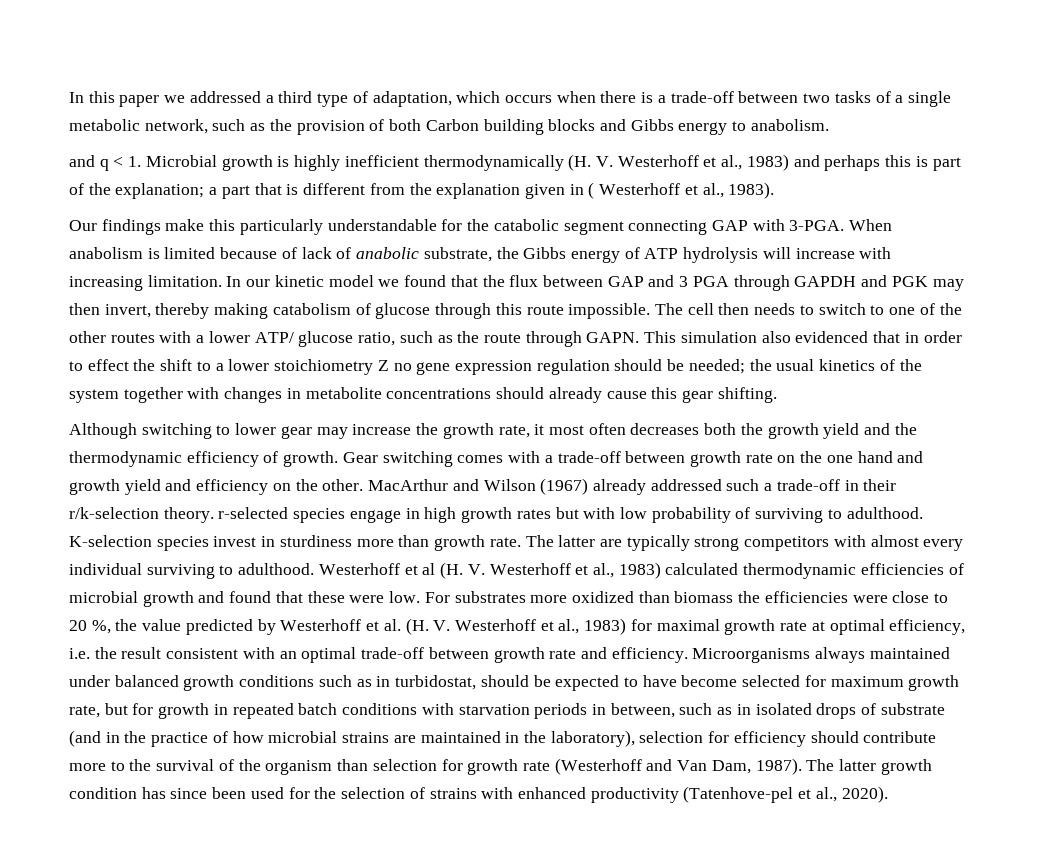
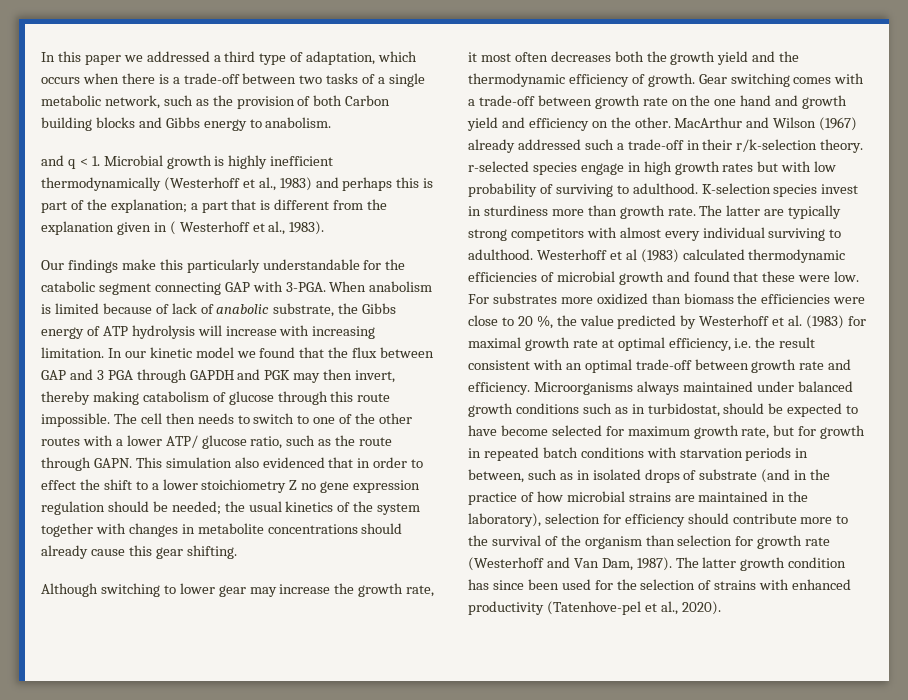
- and q < 1. Microbial growth is highly inefficient thermodynamically (H. V. Westerhoff et al., 1983) and perhaps this is part of the explanation; a part that is different from the explanation given in ( Westerhoff et al., 1983).
+ and q < 1. Microbial growth is highly inefficient thermodynamically (Westerhoff et al., 1983) and perhaps this is part of the explanation; a part that is different from the explanation given in ( Westerhoff et al., 1983).
- Westerhoff et al (H. V. Westerhoff et al., 1983) calculated thermodynamic efficiencies of microbial growth and found that these were low.
+ Westerhoff et al (1983) calculated thermodynamic efficiencies of microbial growth and found that these were low.
- For substrates more oxidized than biomass the efficiencies were close to 20 %, the value predicted by Westerhoff et al. (H. V. Westerhoff et al., 1983) for maximal growth rate at optimal efficiency, i.e. the result consistent with an optimal trade-off between growth rate and efficiency.
+ For substrates more oxidized than biomass the efficiencies were close to 20 %, the value predicted by Westerhoff et al. (1983) for maximal growth rate at optimal efficiency, i.e. the result consistent with an optimal trade-off between growth rate and efficiency.

